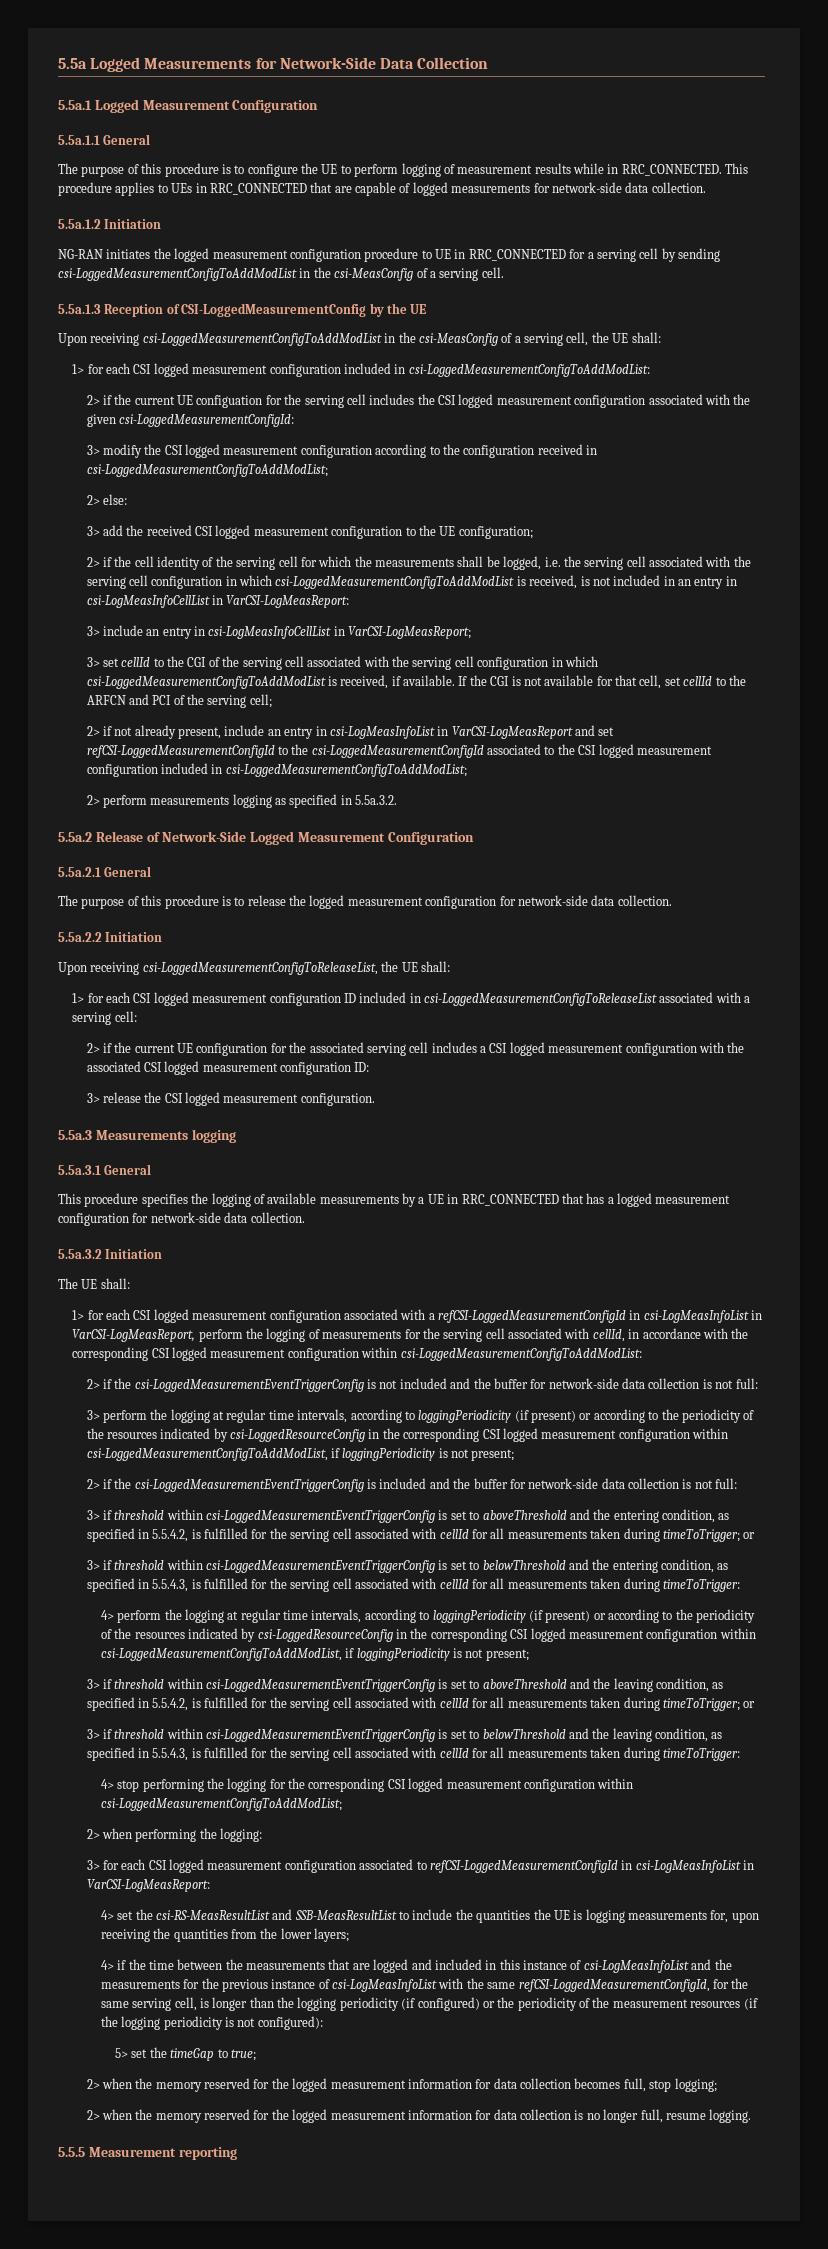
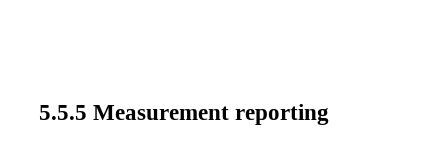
- 5.5a Logged Measurements for Network-Side Data Collection
- 5.5a.1 Logged Measurement Configuration
- 5.5a.1.1 General
- The purpose of this procedure is to configure the UE to perform logging of measurement results while in RRC_CONNECTED. This procedure applies to UEs in RRC_CONNECTED that are capable of logged measurements for network-side data collection.
- 5.5a.1.2 Initiation
- NG-RAN initiates the logged measurement configuration procedure to UE in RRC_CONNECTED for a serving cell by sending csi-LoggedMeasurementConfigToAddModList in the csi-MeasConfig of a serving cell.
- 5.5a.1.3 Reception of CSI-LoggedMeasurementConfig by the UE
- Upon receiving csi-LoggedMeasurementConfigToAddModList in the csi-MeasConfig of a serving cell, the UE shall:
- 1> for each CSI logged measurement configuration included in csi-LoggedMeasurementConfigToAddModList:
- 2> if the current UE configuation for the serving cell includes the CSI logged measurement configuration associated with the given csi-LoggedMeasurementConfigId:
- 3> modify the CSI logged measurement configuration according to the configuration received in csi-LoggedMeasurementConfigToAddModList;
- 2> else:
- 3> add the received CSI logged measurement configuration to the UE configuration;
- 2> if the cell identity of the serving cell for which the measurements shall be logged, i.e. the serving cell associated with the serving cell configuration in which csi-LoggedMeasurementConfigToAddModList is received, is not included in an entry in csi-LogMeasInfoCellList in VarCSI-LogMeasReport:
- 3> include an entry in csi-LogMeasInfoCellList in VarCSI-LogMeasReport;
- 3> set cellId to the CGI of the serving cell associated with the serving cell configuration in which csi-LoggedMeasurementConfigToAddModList is received, if available. If the CGI is not available for that cell, set cellId to the ARFCN and PCI of the serving cell;
- 2> if not already present, include an entry in csi-LogMeasInfoList in VarCSI-LogMeasReport and set refCSI-LoggedMeasurementConfigId to the csi-LoggedMeasurementConfigId associated to the CSI logged measurement configuration included in csi-LoggedMeasurementConfigToAddModList;
- 2> perform measurements logging as specified in 5.5a.3.2.
- 5.5a.2 Release of Network-Side Logged Measurement Configuration
- 5.5a.2.1 General
- The purpose of this procedure is to release the logged measurement configuration for network-side data collection.
- 5.5a.2.2 Initiation
- Upon receiving csi-LoggedMeasurementConfigToReleaseList, the UE shall:
- 1> for each CSI logged measurement configuration ID included in csi-LoggedMeasurementConfigToReleaseList associated with a serving cell:
- 2> if the current UE configuration for the associated serving cell includes a CSI logged measurement configuration with the associated CSI logged measurement configuration ID:
- 3> release the CSI logged measurement configuration.
- 5.5a.3 Measurements logging
- 5.5a.3.1 General
- This procedure specifies the logging of available measurements by a UE in RRC_CONNECTED that has a logged measurement configuration for network-side data collection.
- 5.5a.3.2 Initiation
- The UE shall:
- 1> for each CSI logged measurement configuration associated with a refCSI-LoggedMeasurementConfigId in csi-LogMeasInfoList in VarCSI-LogMeasReport, perform the logging of measurements for the serving cell associated with cellId, in accordance with the corresponding CSI logged measurement configuration within csi-LoggedMeasurementConfigToAddModList:
- 2> if the csi-LoggedMeasurementEventTriggerConfig is not included and the buffer for network-side data collection is not full:
- 3> perform the logging at regular time intervals, according to loggingPeriodicity (if present) or according to the periodicity of the resources indicated by csi-LoggedResourceConfig in the corresponding CSI logged measurement configuration within csi-LoggedMeasurementConfigToAddModList, if loggingPeriodicity is not present;
- 2> if the csi-LoggedMeasurementEventTriggerConfig is included and the buffer for network-side data collection is not full:
- 3> if threshold within csi-LoggedMeasurementEventTriggerConfig is set to aboveThreshold and the entering condition, as specified in 5.5.4.2, is fulfilled for the serving cell associated with cellId for all measurements taken during timeToTrigger; or
- 3> if threshold within csi-LoggedMeasurementEventTriggerConfig is set to belowThreshold and the entering condition, as specified in 5.5.4.3, is fulfilled for the serving cell associated with cellId for all measurements taken during timeToTrigger:
- 4> perform the logging at regular time intervals, according to loggingPeriodicity (if present) or according to the periodicity of the resources indicated by csi-LoggedResourceConfig in the corresponding CSI logged measurement configuration within csi-LoggedMeasurementConfigToAddModList, if loggingPeriodicity is not present;
- 3> if threshold within csi-LoggedMeasurementEventTriggerConfig is set to aboveThreshold and the leaving condition, as specified in 5.5.4.2, is fulfilled for the serving cell associated with cellId for all measurements taken during timeToTrigger; or
- 3> if threshold within csi-LoggedMeasurementEventTriggerConfig is set to belowThreshold and the leaving condition, as specified in 5.5.4.3, is fulfilled for the serving cell associated with cellId for all measurements taken during timeToTrigger:
- 4> stop performing the logging for the corresponding CSI logged measurement configuration within csi-LoggedMeasurementConfigToAddModList;
- 2> when performing the logging:
- 3> for each CSI logged measurement configuration associated to refCSI-LoggedMeasurementConfigId in csi-LogMeasInfoList in VarCSI-LogMeasReport:
- 4> set the csi-RS-MeasResultList and SSB-MeasResultList to include the quantities the UE is logging measurements for, upon receiving the quantities from the lower layers;
- 4> if the time between the measurements that are logged and included in this instance of csi-LogMeasInfoList and the measurements for the previous instance of csi-LogMeasInfoList with the same refCSI-LoggedMeasurementConfigId, for the same serving cell, is longer than the logging periodicity (if configured) or the periodicity of the measurement resources (if the logging periodicity is not configured):
- 5> set the timeGap to true;
- 2> when the memory reserved for the logged measurement information for data collection becomes full, stop logging;
- 2> when the memory reserved for the logged measurement information for data collection is no longer full, resume logging.

